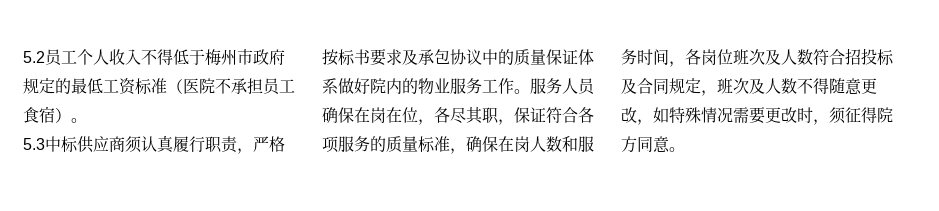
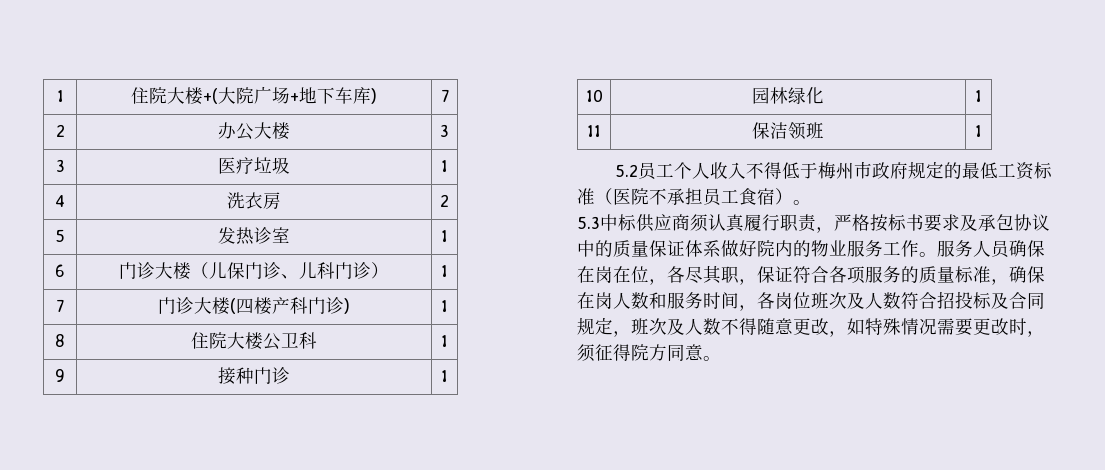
+ 1 | 住院大楼+(大院广场+地下车库) | 7
+ 2 | 办公大楼 | 3
+ 3 | 医疗垃圾 | 1
+ 4 | 洗衣房 | 2
+ 5 | 发热诊室 | 1
+ 6 | 门诊大楼（儿保门诊、儿科门诊） | 1
+ 7 | 门诊大楼(四楼产科门诊) | 1
+ 8 | 住院大楼公卫科 | 1
+ 9 | 接种门诊 | 1
+ 10 | 园林绿化 | 1
+ 11 | 保洁领班 | 1

